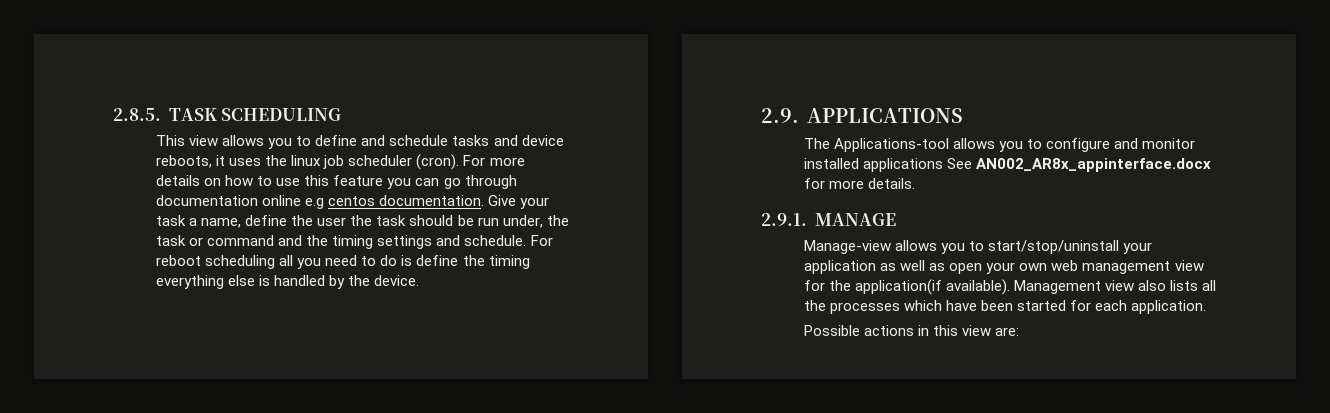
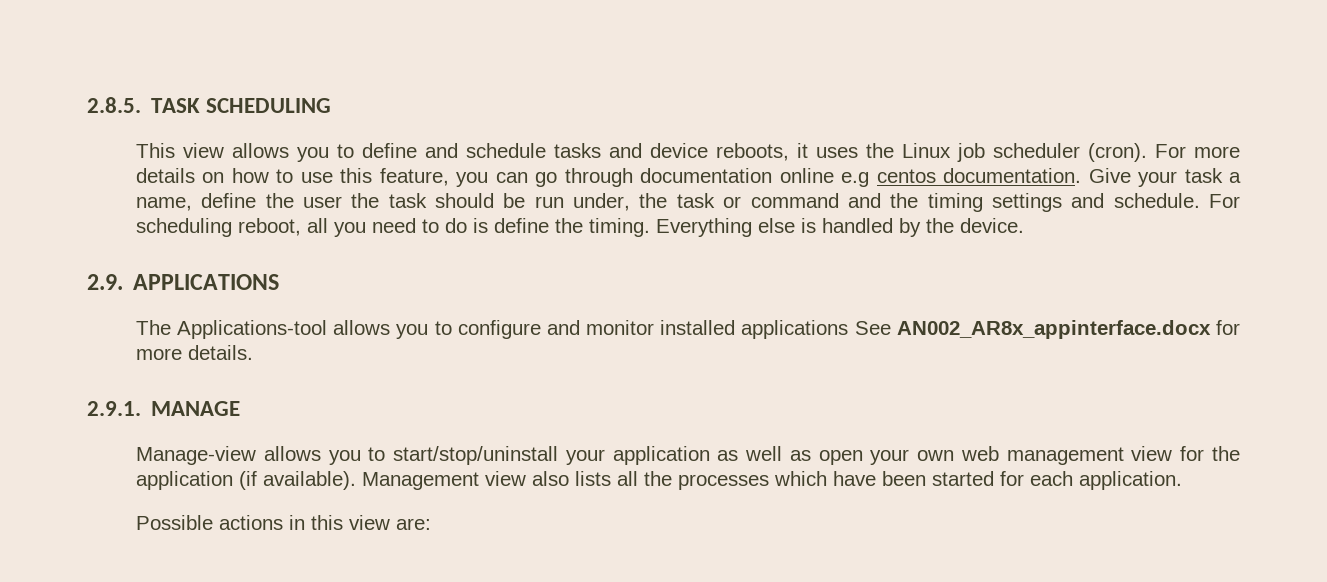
- This view allows you to define and schedule tasks and device reboots, it uses the linux job scheduler (cron).
+ This view allows you to define and schedule tasks and device reboots, it uses the Linux job scheduler (cron).
- For more details on how to use this feature you can go through documentation online e.g centos documentation.
+ For more details on how to use this feature, you can go through documentation online e.g centos documentation.
- For reboot scheduling all you need to do is define the timing everything else is handled by the device.
+ For scheduling reboot, all you need to do is define the timing. Everything else is handled by the device.
- Manage-view allows you to start/stop/uninstall your application as well as open your own web management view for the application(if available).
+ Manage-view allows you to start/stop/uninstall your application as well as open your own web management view for the application (if available).

